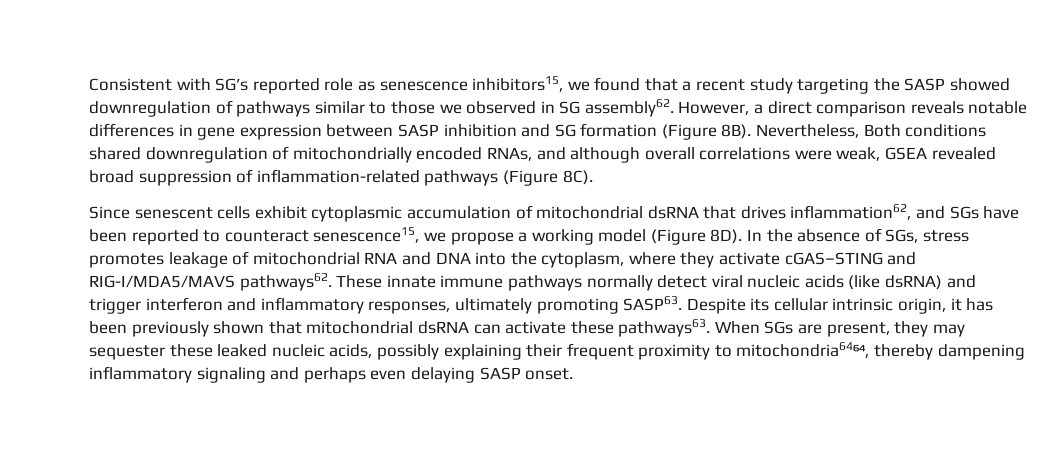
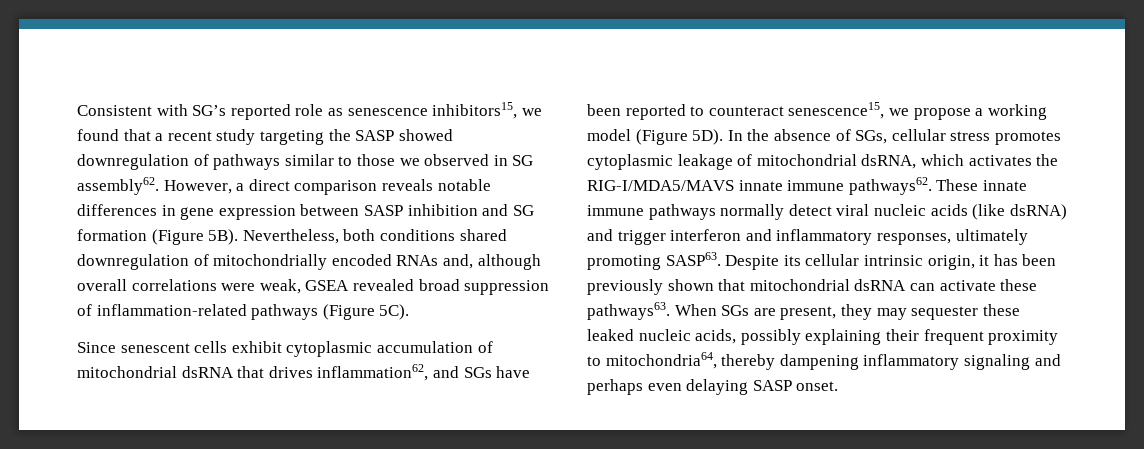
- However, a direct comparison reveals notable differences in gene expression between SASP inhibition and SG formation (Figure 8B). Nevertheless, Both conditions shared downregulation of mitochondrially encoded RNAs, and although overall correlations were weak, GSEA revealed broad suppression of inflammation-related pathways (Figure 8C).
+ However, a direct comparison reveals notable differences in gene expression between SASP inhibition and SG formation (Figure 5B). Nevertheless, both conditions shared downregulation of mitochondrially encoded RNAs and, although overall correlations were weak, GSEA revealed broad suppression of inflammation-related pathways (Figure 5C).
- Since senescent cells exhibit cytoplasmic accumulation of mitochondrial dsRNA that drives inflammation62, and SGs have been reported to counteract senescence15, we propose a working model (Figure 8D).
+ Since senescent cells exhibit cytoplasmic accumulation of mitochondrial dsRNA that drives inflammation62, and SGs have been reported to counteract senescence15, we propose a working model (Figure 5D).
- In the absence of SGs, stress promotes leakage of mitochondrial RNA and DNA into the cytoplasm, where they activate cGAS–STING and RIG-I/MDA5/MAVS pathways62.
+ In the absence of SGs, cellular stress promotes cytoplasmic leakage of mitochondrial dsRNA, which activates the RIG-I/MDA5/MAVS innate immune pathways62.
- When SGs are present, they may sequester these leaked nucleic acids, possibly explaining their frequent proximity to mitochondria64⁶⁴, thereby dampening inflammatory signaling and perhaps even delaying SASP onset.
+ When SGs are present, they may sequester these leaked nucleic acids, possibly explaining their frequent proximity to mitochondria64, thereby dampening inflammatory signaling and perhaps even delaying SASP onset.

